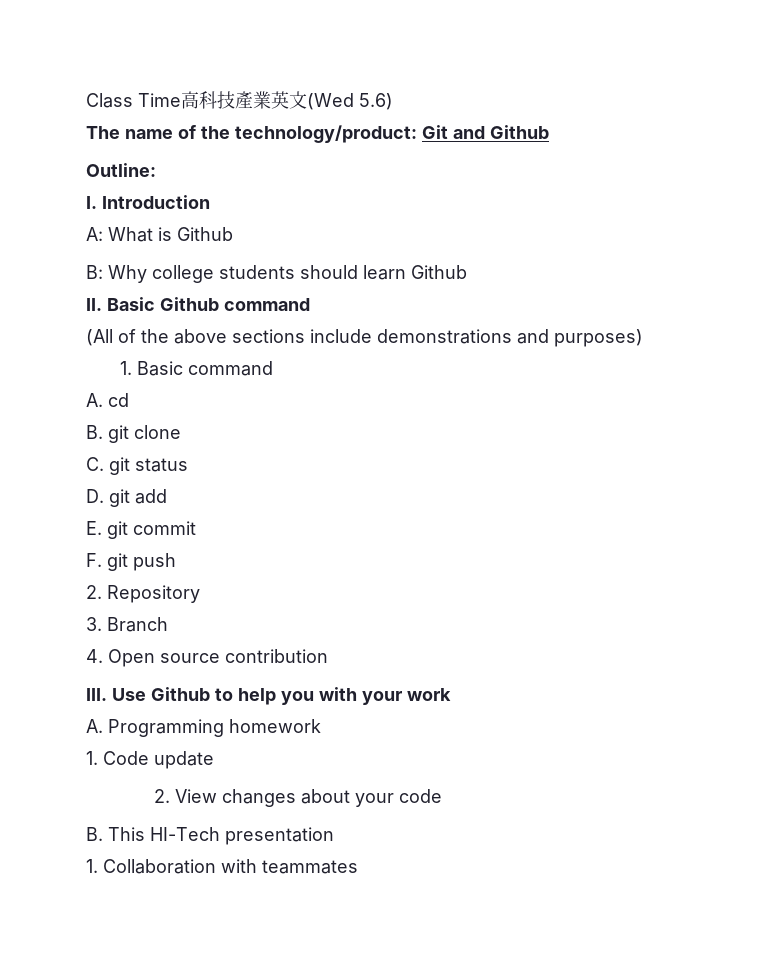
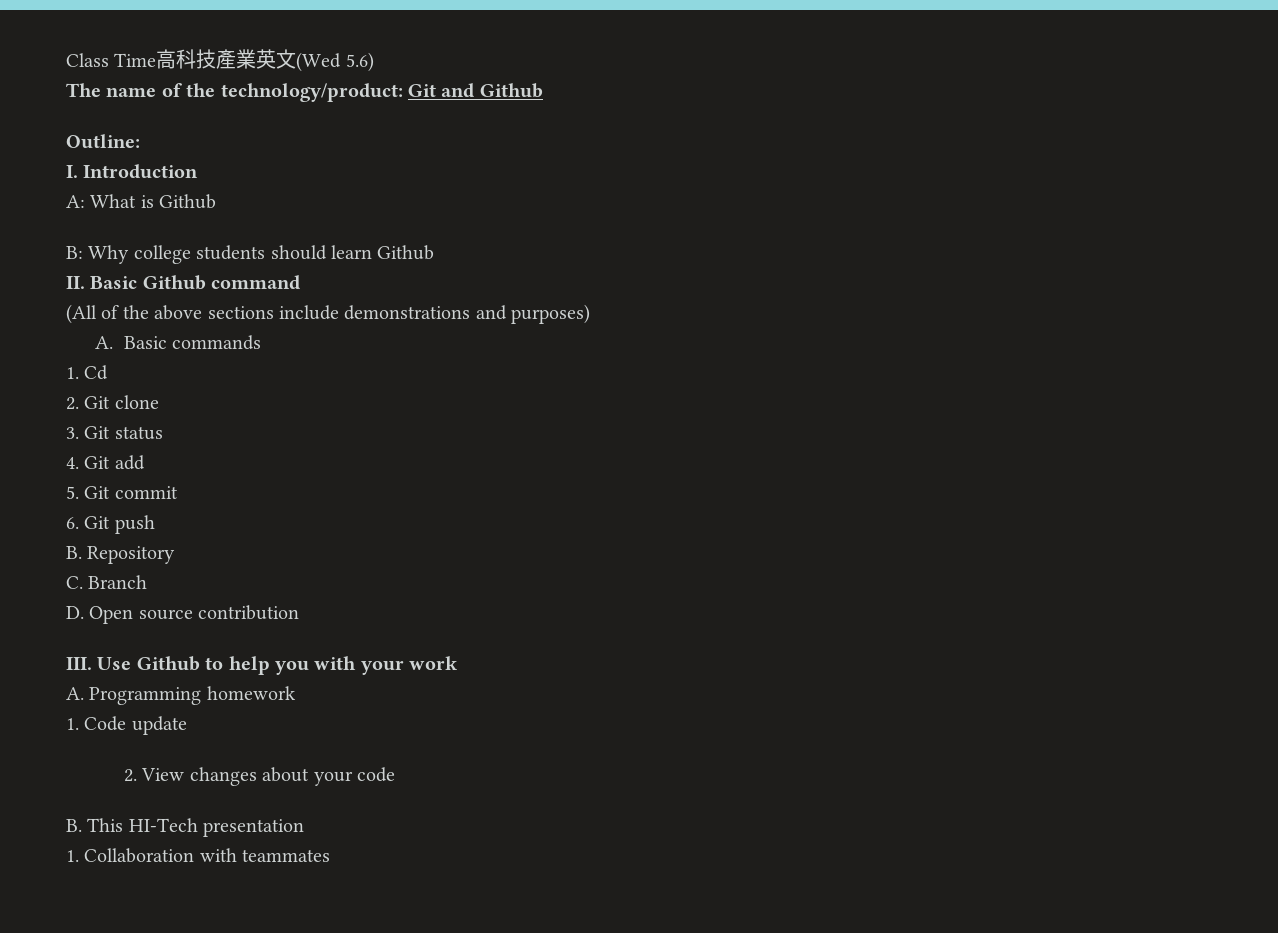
- 1. Basic command
- A. cd
- B. git clone
+ A. Basic commands
+ 1. Cd
+ 2. Git clone
+ 3. Git status
+ 4. Git add
+ 5. Git commit
+ 6. Git push
+ B. Repository
- C. git status
+ C. Branch
- D. git add
- E. git commit
- F. git push
- 2. Repository
- 3. Branch
- 4. Open source contribution
+ D. Open source contribution

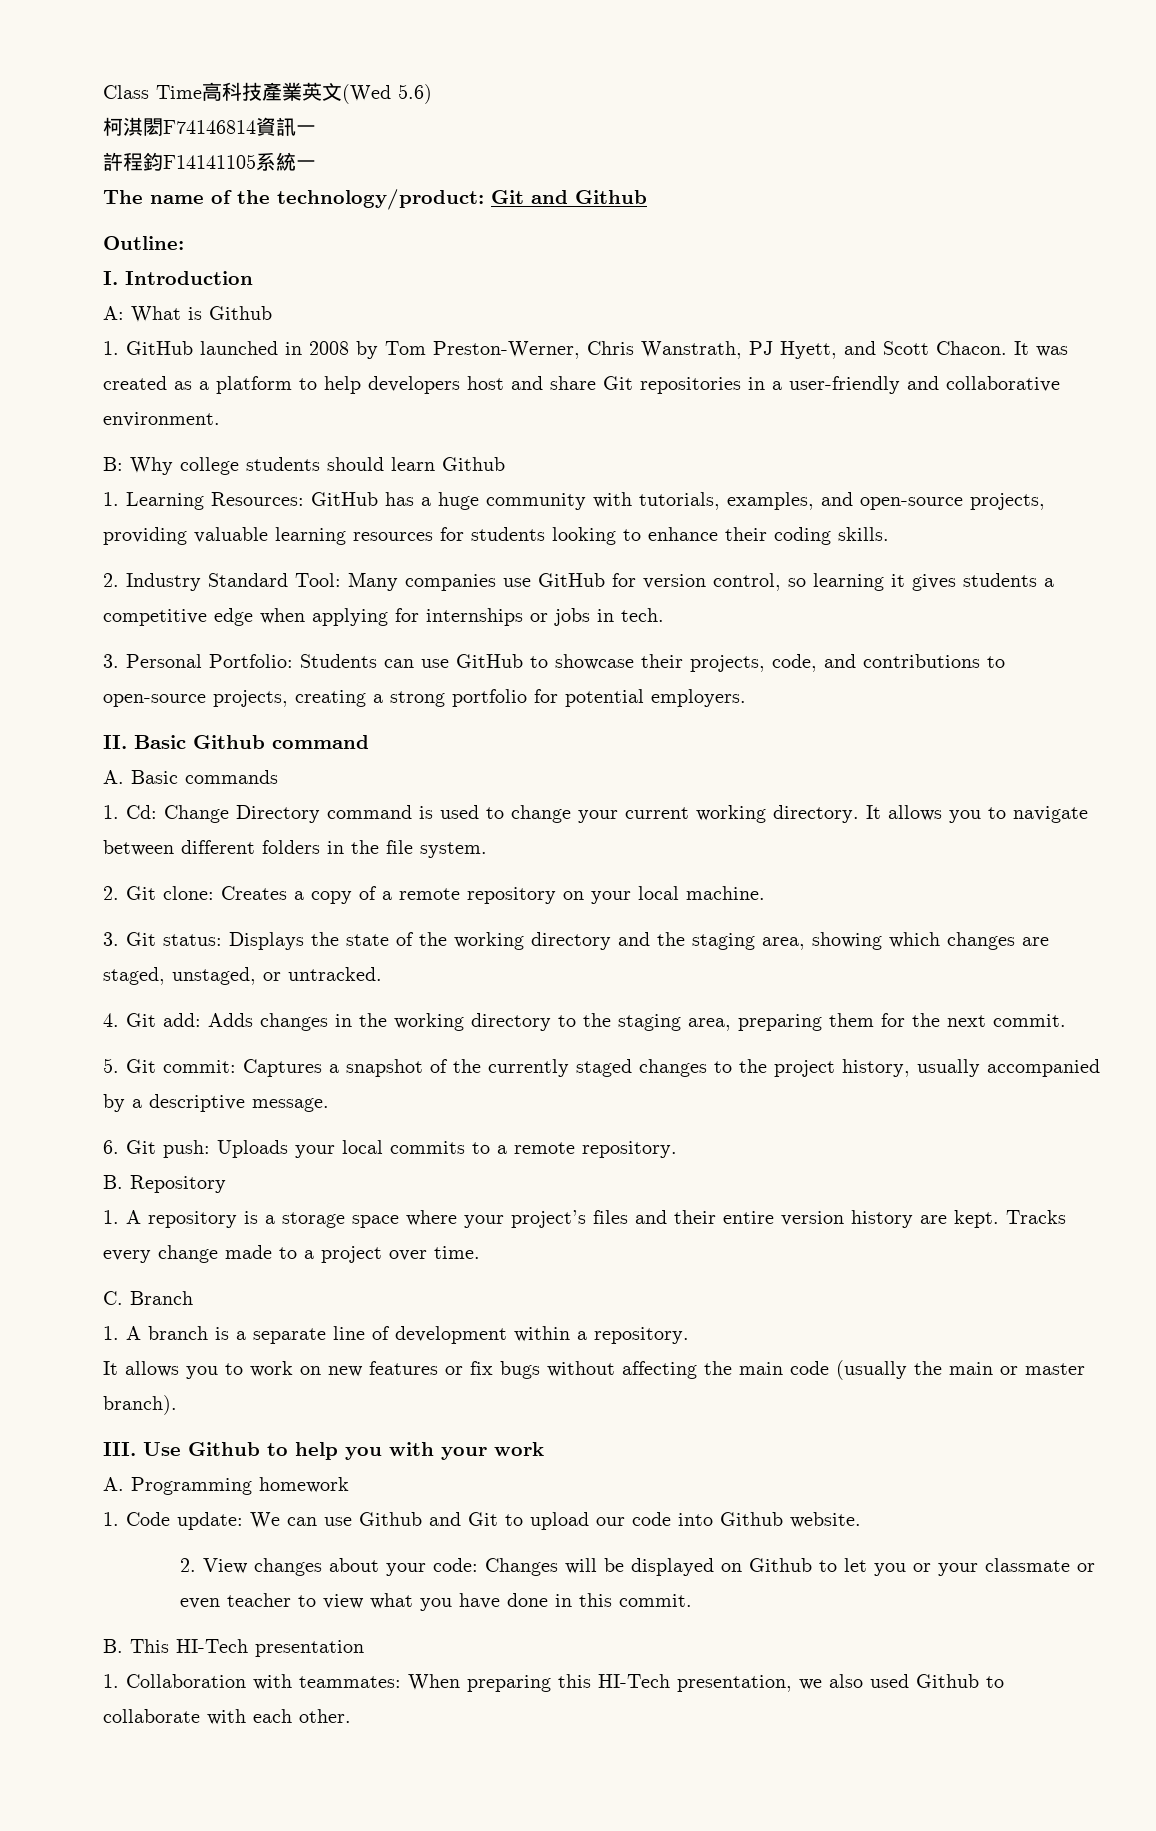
+ 柯淇閎F74146814資訊一
+ 許程鈞F14141105系統一
+ 1. GitHub launched in 2008 by Tom Preston-Werner, Chris Wanstrath, PJ Hyett, and Scott Chacon. It was created as a platform to help developers host and share Git repositories in a user-friendly and collaborative environment.
+ 1. Learning Resources: GitHub has a huge community with tutorials, examples, and open-source projects, providing valuable learning resources for students looking to enhance their coding skills.
+ 2. Industry Standard Tool: Many companies use GitHub for version control, so learning it gives students a competitive edge when applying for internships or jobs in tech.
+ 3. Personal Portfolio: Students can use GitHub to showcase their projects, code, and contributions to open-source projects, creating a strong portfolio for potential employers.
  II. Basic Github command
- (All of the above sections include demonstrations and purposes)
  A. Basic commands
- 1. Cd
- 2. Git clone
- 3. Git status
- 4. Git add
- 5. Git commit
- 6. Git push
+ 1. Cd: Change Directory command is used to change your current working directory. It allows you to navigate between different folders in the file system.
+ 2. Git clone: Creates a copy of a remote repository on your local machine.
+ 3. Git status: Displays the state of the working directory and the staging area, showing which changes are staged, unstaged, or untracked.
+ 4. Git add: Adds changes in the working directory to the staging area, preparing them for the next commit.
+ 5. Git commit: Captures a snapshot of the currently staged changes to the project history, usually accompanied by a descriptive message.
+ 6. Git push: Uploads your local commits to a remote repository.
  B. Repository
+ 1. A repository is a storage space where your project’s files and their entire version history are kept. Tracks every change made to a project over time.
  C. Branch
- D. Open source contribution
+ 1. A branch is a separate line of development within a repository.
+ It allows you to work on new features or fix bugs without affecting the main code (usually the main or master branch).
- 1. Code update
+ 1. Code update: We can use Github and Git to upload our code into Github website.
- 2. View changes about your code
+ 2. View changes about your code: Changes will be displayed on Github to let you or your classmate or even teacher to view what you have done in this commit.
- 1. Collaboration with teammates
+ 1. Collaboration with teammates: When preparing this HI-Tech presentation, we also used Github to collaborate with each other.

